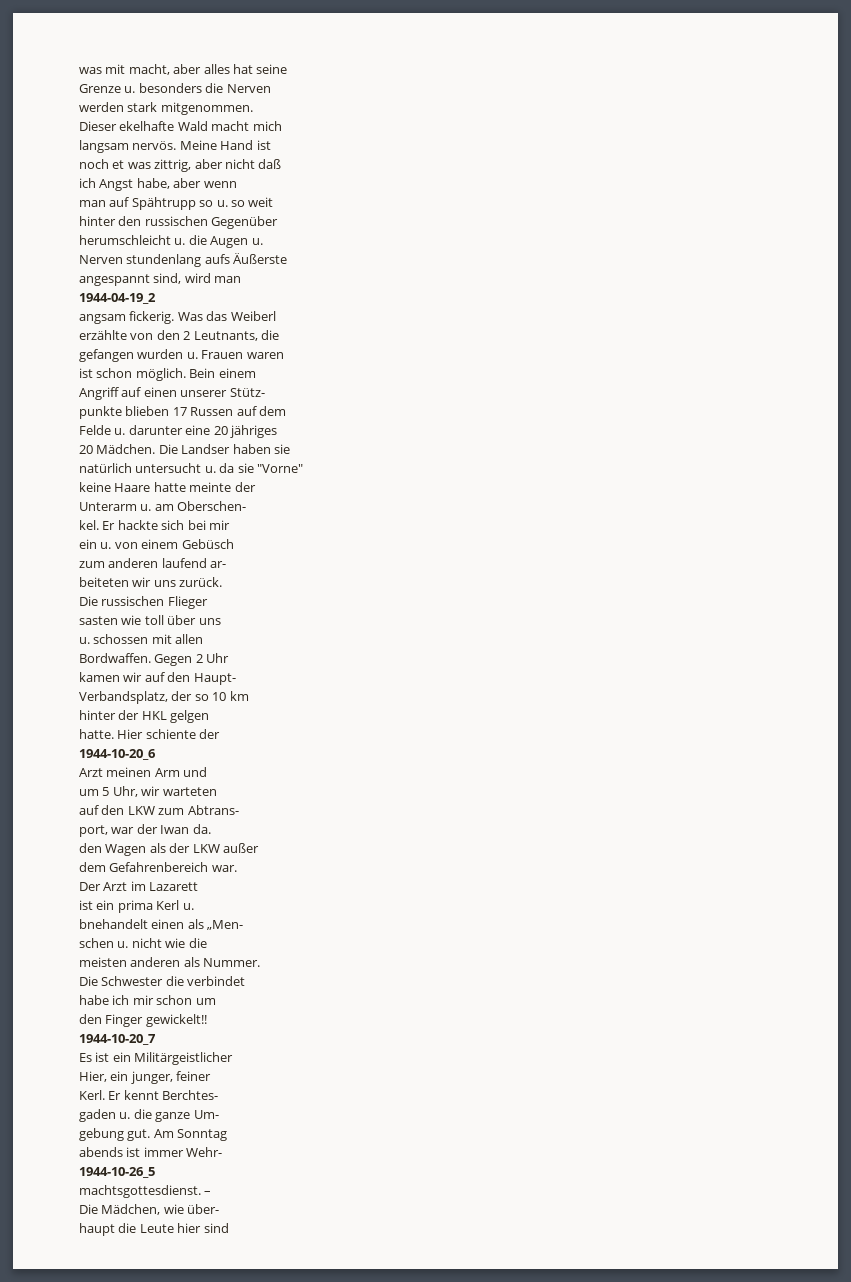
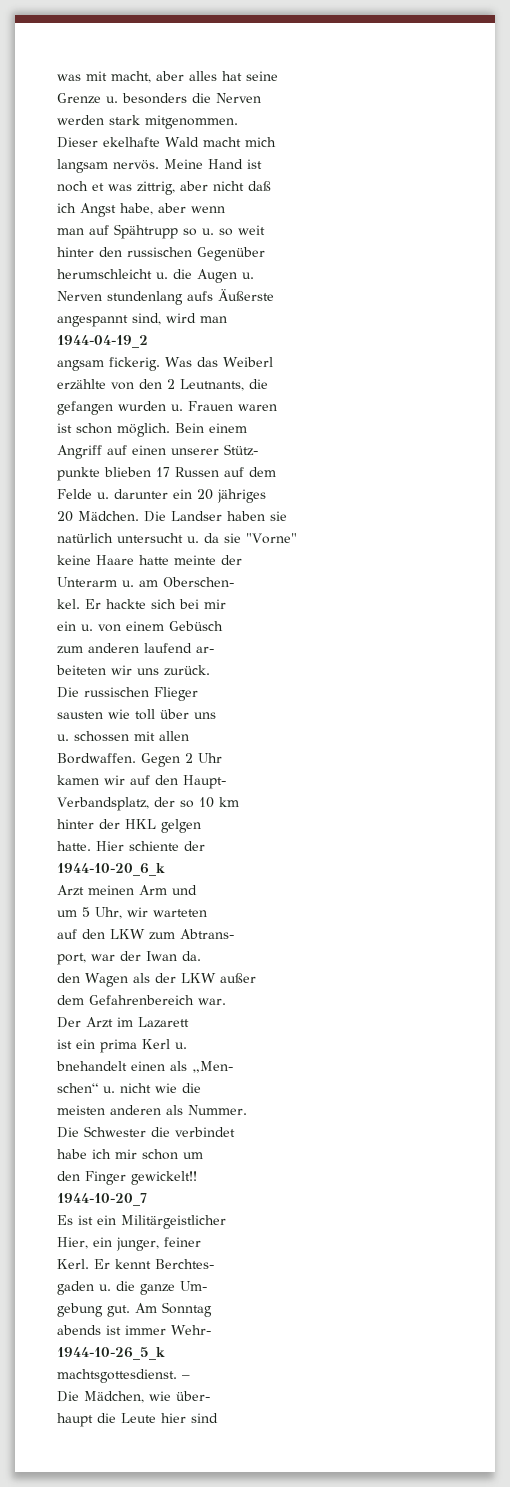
- Felde u. darunter eine 20 jähriges
+ Felde u. darunter ein 20 jähriges
- sasten wie toll über uns
+ sausten wie toll über uns
- 1944-10-20_6
+ 1944-10-20_6_k
- schen u. nicht wie die
+ schen“ u. nicht wie die
- 1944-10-26_5
+ 1944-10-26_5_k

